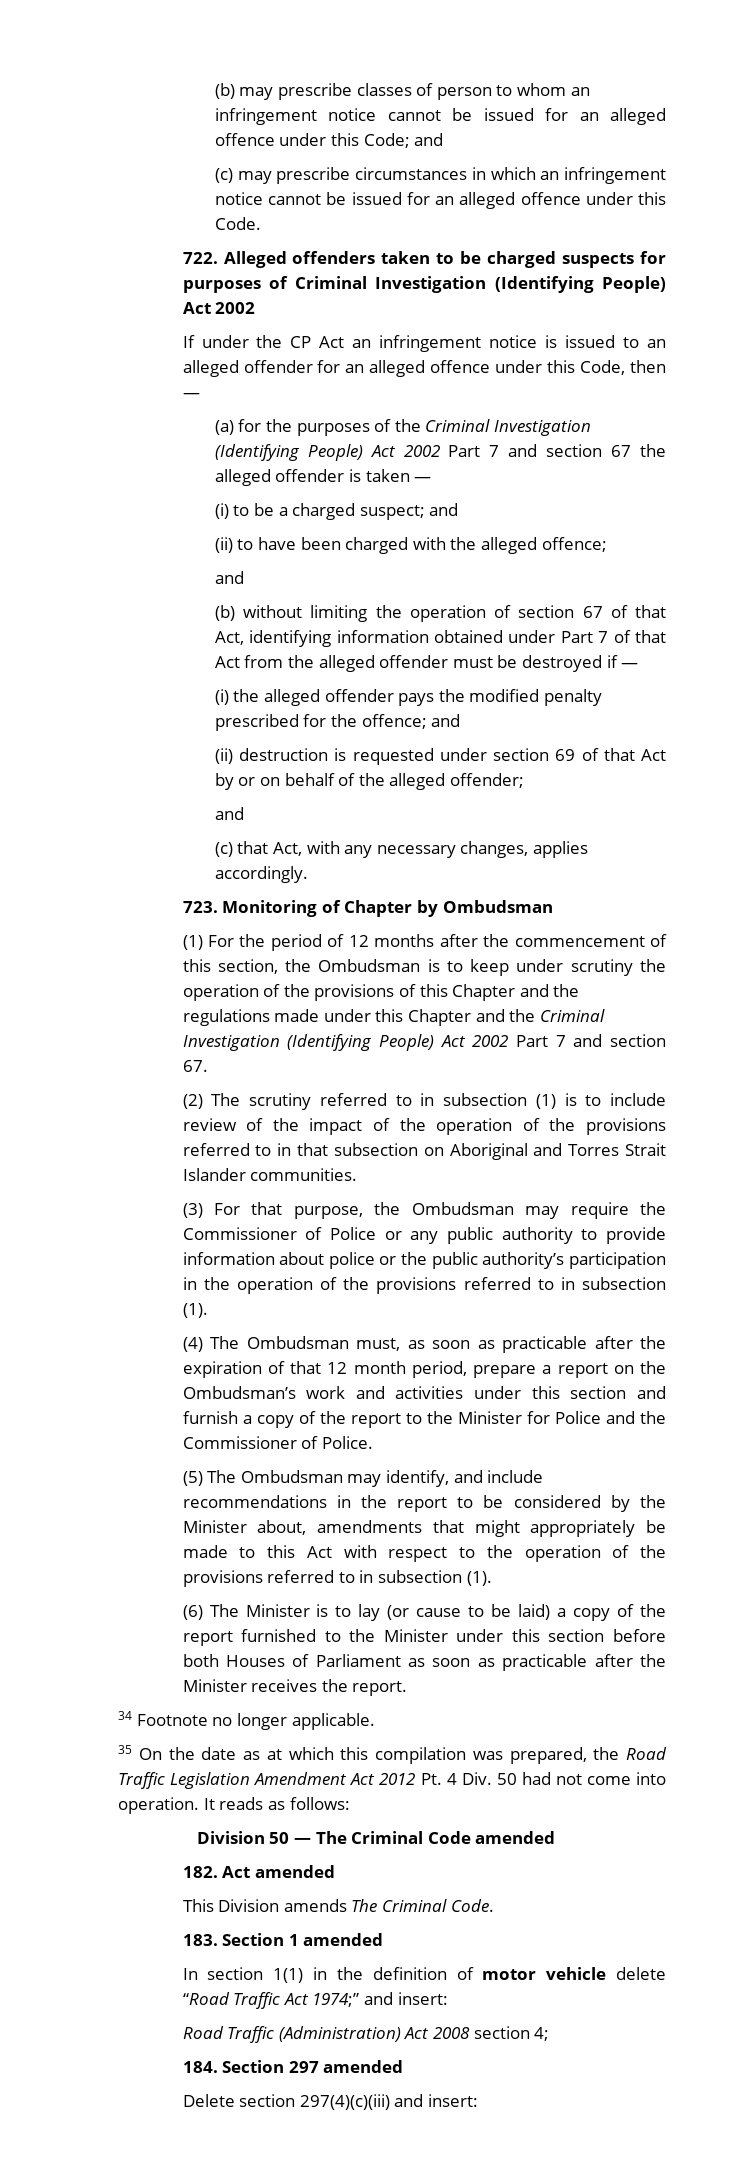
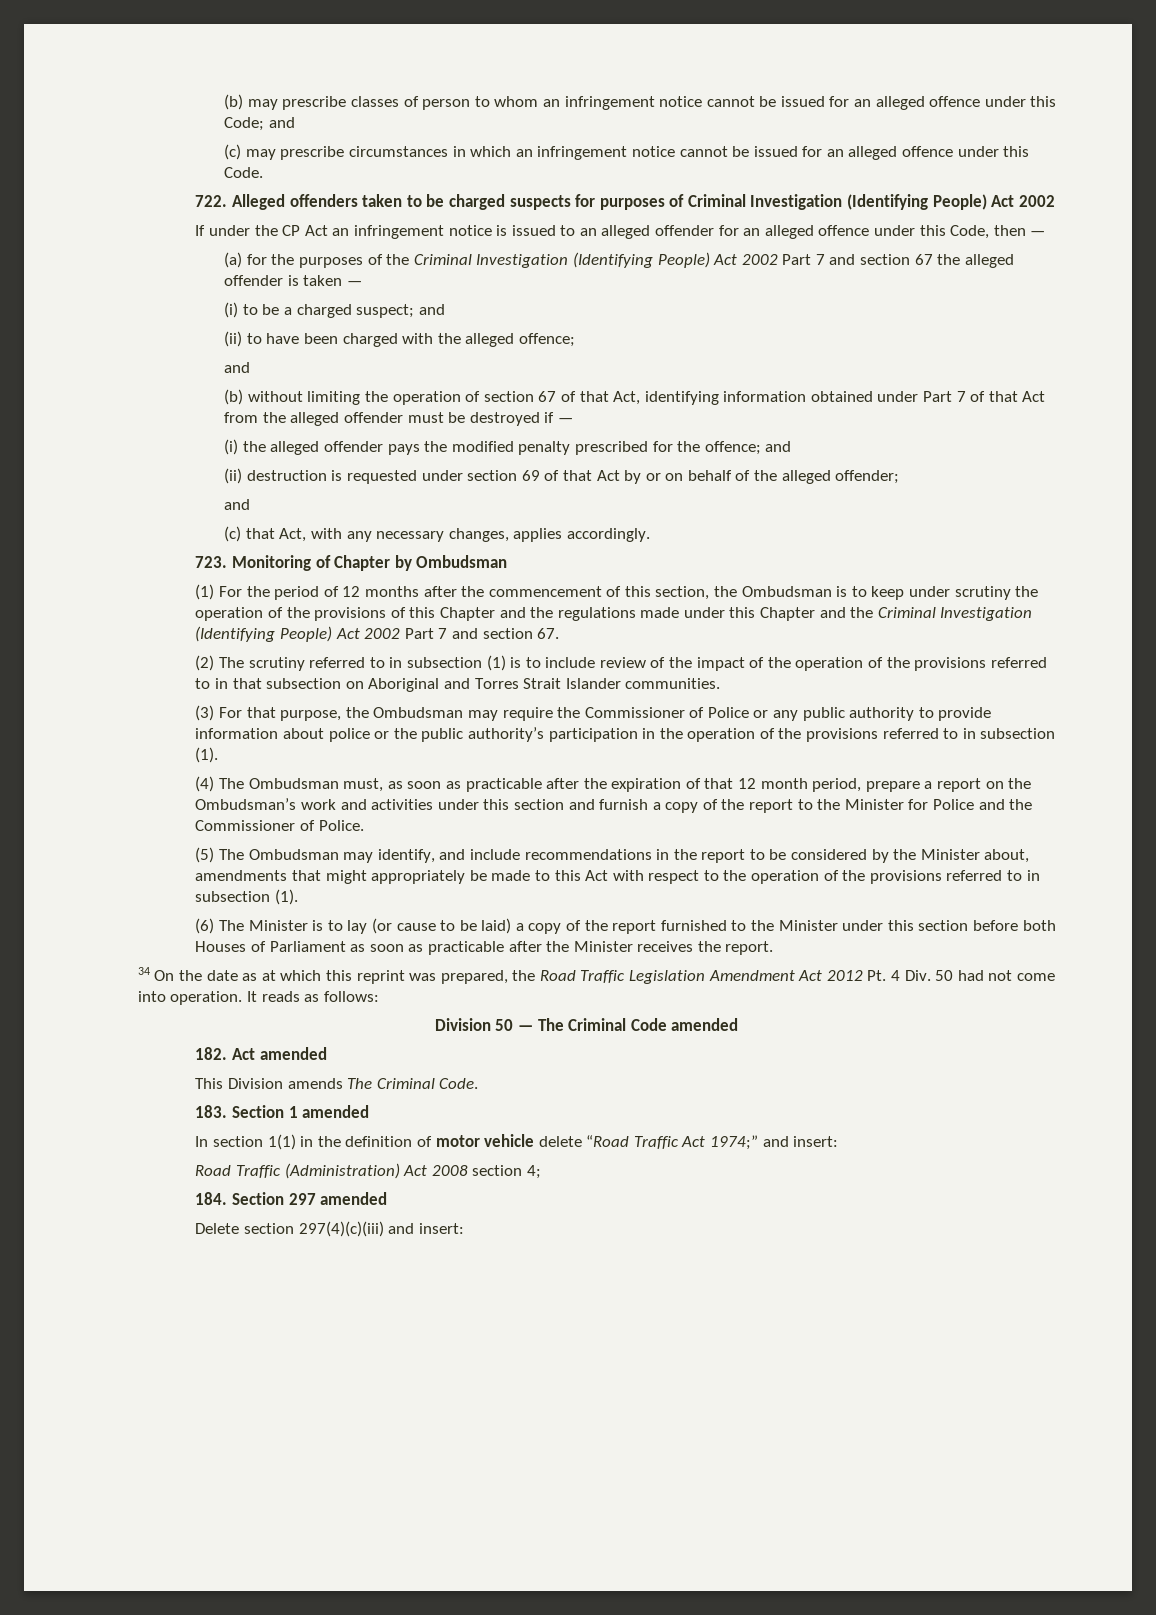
- 34 Footnote no longer applicable.
- 35 On the date as at which this compilation was prepared, the Road Traffic Legislation Amendment Act 2012 Pt. 4 Div. 50 had not come into operation.
+ 34 On the date as at which this reprint was prepared, the Road Traffic Legislation Amendment Act 2012 Pt. 4 Div. 50 had not come into operation.

